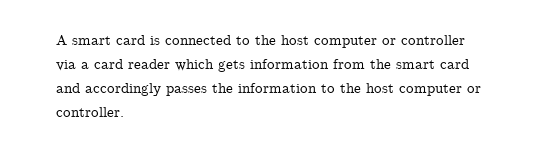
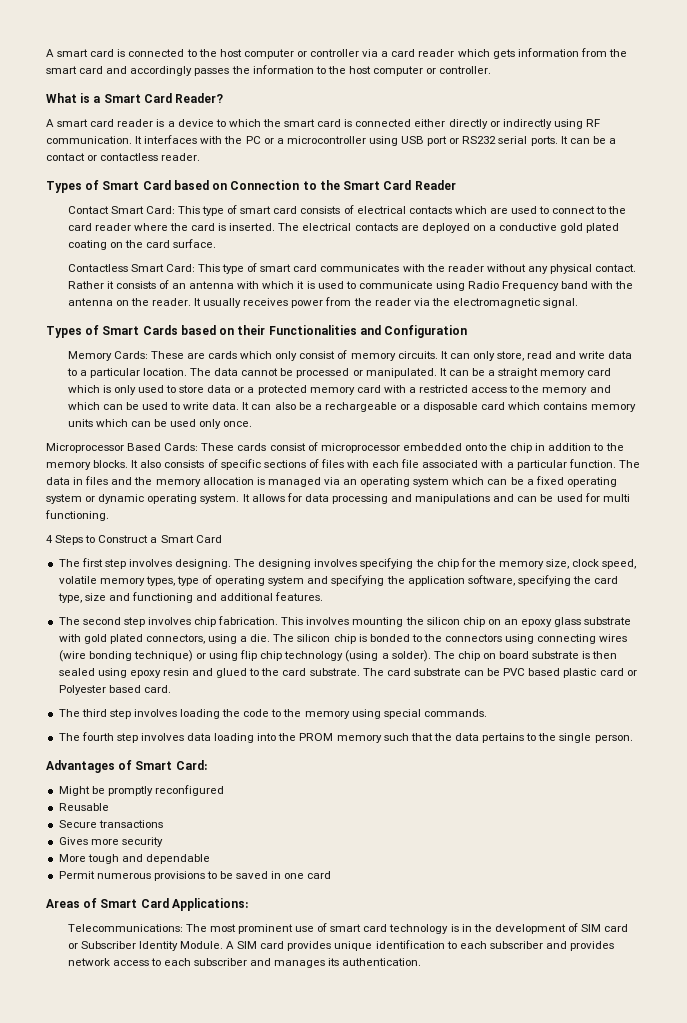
+ What is a Smart Card Reader?
+ A smart card reader is a device to which the smart card is connected either directly or indirectly using RF communication. It interfaces with the PC or a microcontroller using USB port or RS232 serial ports. It can be a contact or contactless reader.
+ Types of Smart Card based on Connection to the Smart Card Reader
+ Contact Smart Card: This type of smart card consists of electrical contacts which are used to connect to the card reader where the card is inserted. The electrical contacts are deployed on a conductive gold plated coating on the card surface.
+ Contactless Smart Card: This type of smart card communicates with the reader without any physical contact. Rather it consists of an antenna with which it is used to communicate using Radio Frequency band with the antenna on the reader. It usually receives power from the reader via the electromagnetic signal.
+ Types of Smart Cards based on their Functionalities and Configuration
+ Memory Cards: These are cards which only consist of memory circuits. It can only store, read and write data to a particular location. The data cannot be processed or manipulated. It can be a straight memory card which is only used to store data or a protected memory card with a restricted access to the memory and which can be used to write data. It can also be a rechargeable or a disposable card which contains memory units which can be used only once.
+ Microprocessor Based Cards: These cards consist of microprocessor embedded onto the chip in addition to the memory blocks. It also consists of specific sections of files with each file associated with a particular function. The data in files and the memory allocation is managed via an operating system which can be a fixed operating system or dynamic operating system. It allows for data processing and manipulations and can be used for multi functioning.
+ 4 Steps to Construct a Smart Card
+ The first step involves designing. The designing involves specifying the chip for the memory size, clock speed, volatile memory types, type of operating system and specifying the application software, specifying the card type, size and functioning and additional features.
+ The second step involves chip fabrication. This involves mounting the silicon chip on an epoxy glass substrate with gold plated connectors, using a die. The silicon chip is bonded to the connectors using connecting wires (wire bonding technique) or using flip chip technology (using a solder). The chip on board substrate is then sealed using epoxy resin and glued to the card substrate. The card substrate can be PVC based plastic card or Polyester based card.
+ The third step involves loading the code to the memory using special commands.
+ The fourth step involves data loading into the PROM memory such that the data pertains to the single person.
+ Advantages of Smart Card:
+ Might be promptly reconfigured
+ Reusable
+ Secure transactions
+ Gives more security
+ More tough and dependable
+ Permit numerous provisions to be saved in one card
+ Areas of Smart Card Applications:
+ Telecommunications: The most prominent use of smart card technology is in the development of SIM card or Subscriber Identity Module. A SIM card provides unique identification to each subscriber and provides network access to each subscriber and manages its authentication.

